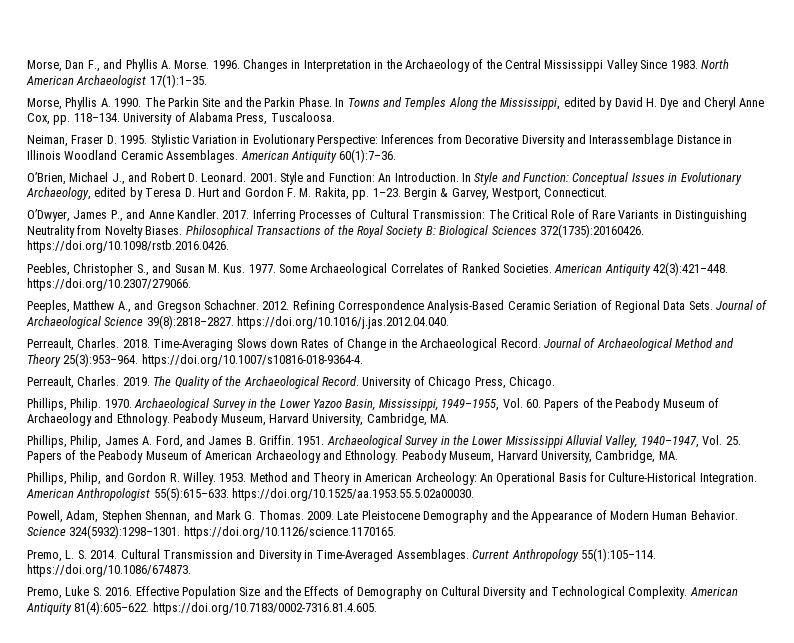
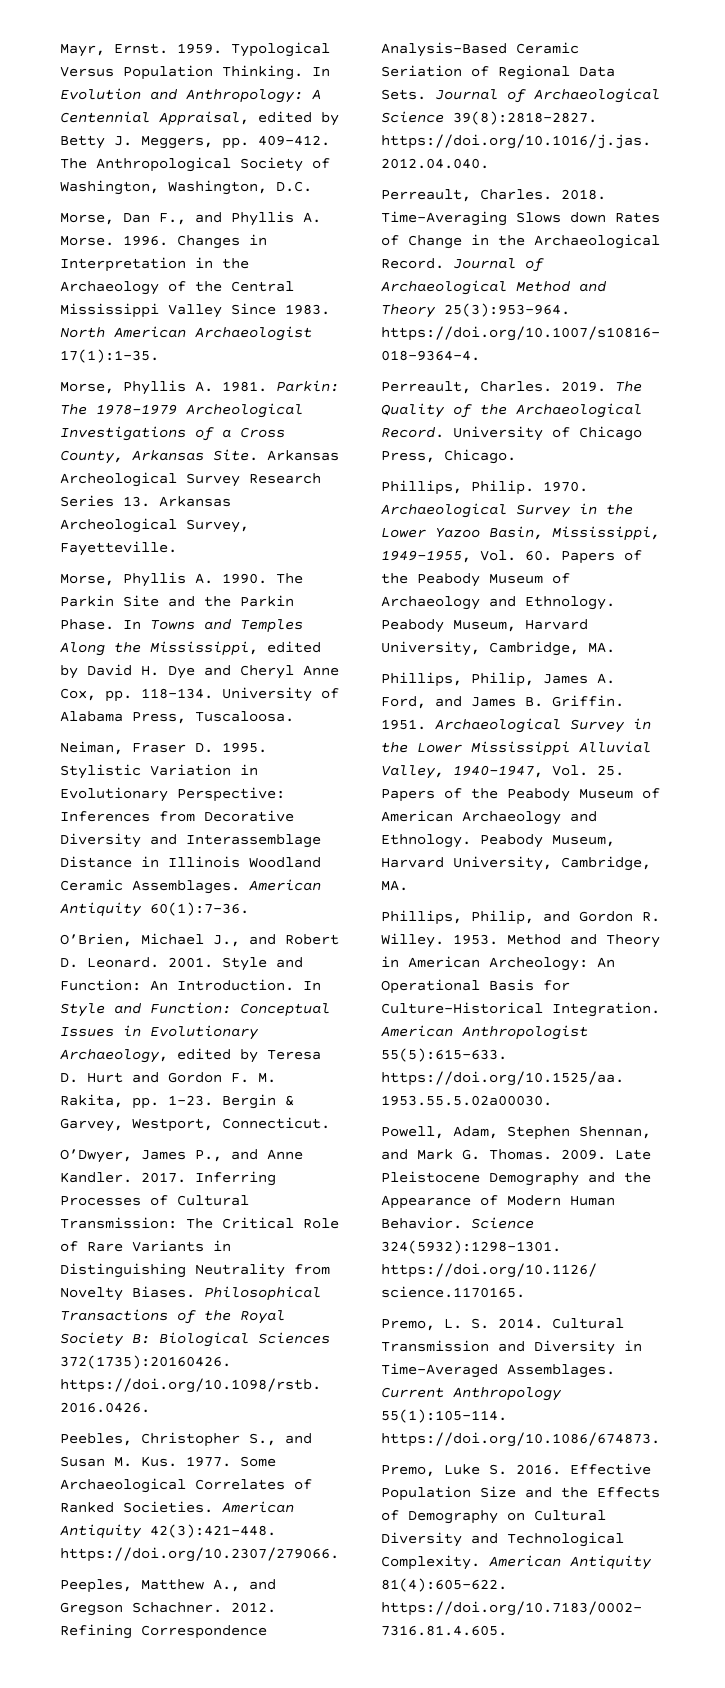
+ Mayr, Ernst. 1959. Typological Versus Population Thinking. In Evolution and Anthropology: A Centennial Appraisal, edited by Betty J. Meggers, pp. 409–412. The Anthropological Society of Washington, Washington, D.C.
+ Morse, Phyllis A. 1981. Parkin: The 1978–1979 Archeological Investigations of a Cross County, Arkansas Site. Arkansas Archeological Survey Research Series 13. Arkansas Archeological Survey, Fayetteville.

